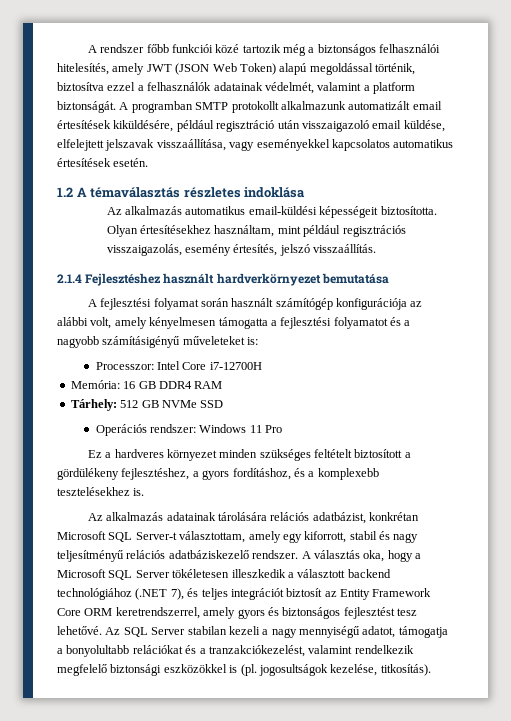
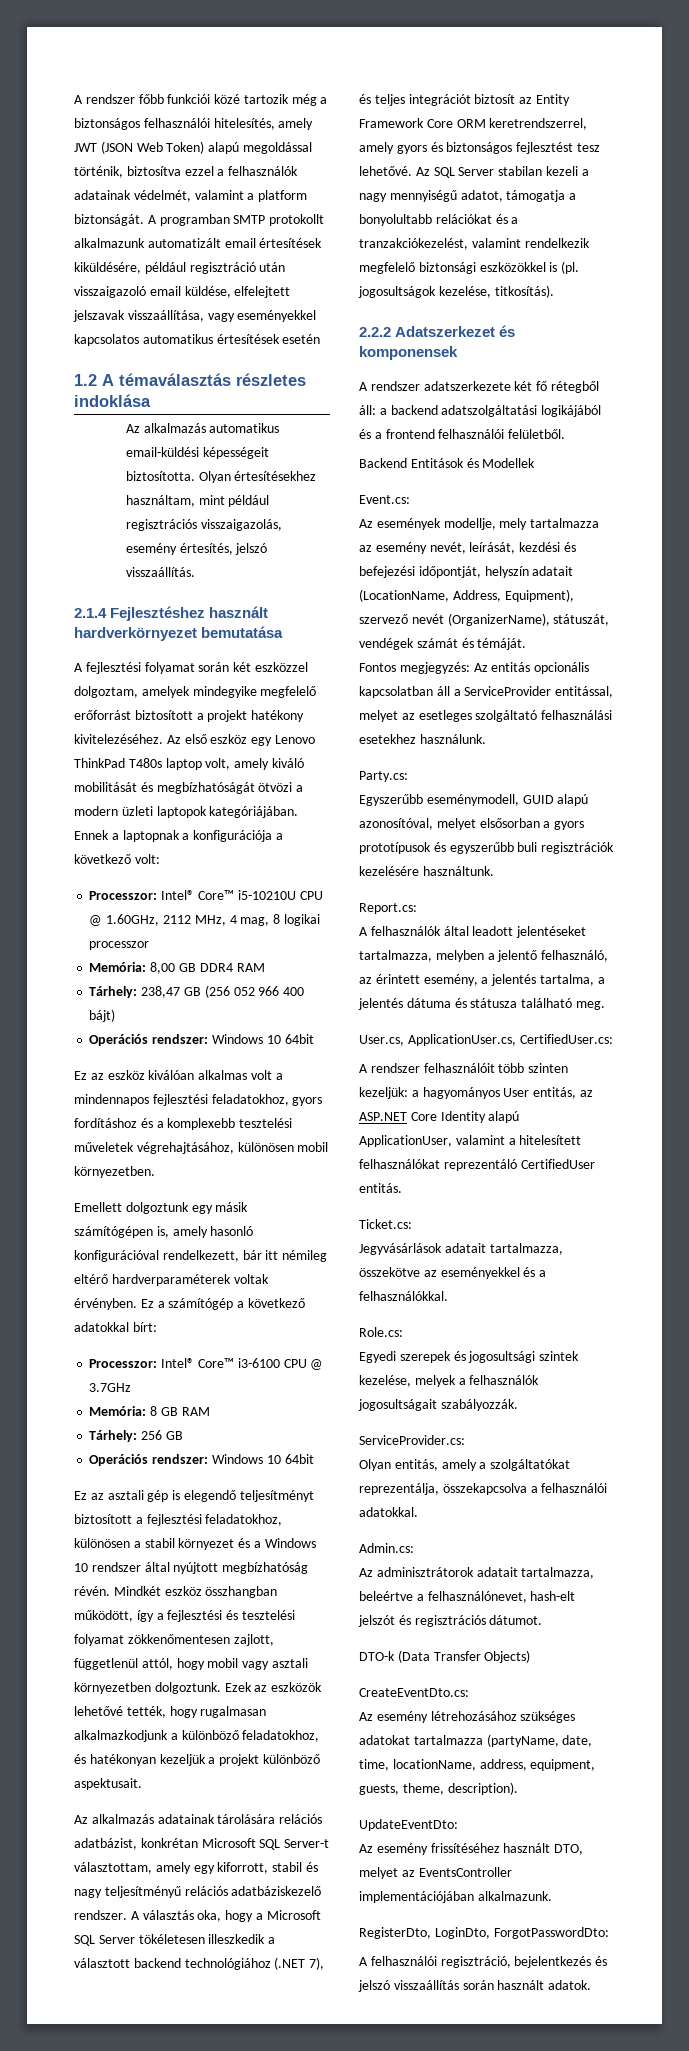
- A programban SMTP protokollt alkalmazunk automatizált email értesítések kiküldésére, például regisztráció után visszaigazoló email küldése, elfelejtett jelszavak visszaállítása, vagy eseményekkel kapcsolatos automatikus értesítések esetén.
+ A programban SMTP protokollt alkalmazunk automatizált email értesítések kiküldésére, például regisztráció után visszaigazoló email küldése, elfelejtett jelszavak visszaállítása, vagy eseményekkel kapcsolatos automatikus értesítések esetén
- A fejlesztési folyamat során használt számítógép konfigurációja az alábbi volt, amely kényelmesen támogatta a fejlesztési folyamatot és a nagyobb számításigényű műveleteket is:
- Processzor: Intel Core i7-12700H
- Memória: 16 GB DDR4 RAM
+ A fejlesztési folyamat során két eszközzel dolgoztam, amelyek mindegyike megfelelő erőforrást biztosított a projekt hatékony kivitelezéséhez. Az első eszköz egy Lenovo ThinkPad T480s laptop volt, amely kiváló mobilitását és megbízhatóságát ötvözi a modern üzleti laptopok kategóriájában. Ennek a laptopnak a konfigurációja a következő volt:
+ Processzor: Intel® Core™ i5-10210U CPU @ 1.60GHz, 2112 MHz, 4 mag, 8 logikai processzor
+ Memória: 8,00 GB DDR4 RAM
- Tárhely: 512 GB NVMe SSD
- Operációs rendszer: Windows 11 Pro
- Ez a hardveres környezet minden szükséges feltételt biztosított a gördülékeny fejlesztéshez, a gyors fordításhoz, és a komplexebb tesztelésekhez is.
+ Tárhely: 238,47 GB (256 052 966 400 bájt)
+ Operációs rendszer: Windows 10 64bit
+ Ez az eszköz kiválóan alkalmas volt a mindennapos fejlesztési feladatokhoz, gyors fordításhoz és a komplexebb tesztelési műveletek végrehajtásához, különösen mobil környezetben.
+ Emellett dolgoztunk egy másik számítógépen is, amely hasonló konfigurációval rendelkezett, bár itt némileg eltérő hardverparaméterek voltak érvényben. Ez a számítógép a következő adatokkal bírt:
+ Processzor: Intel® Core™ i3-6100 CPU @ 3.7GHz
+ Memória: 8 GB RAM
+ Tárhely: 256 GB
+ Operációs rendszer: Windows 10 64bit
+ Ez az asztali gép is elegendő teljesítményt biztosított a fejlesztési feladatokhoz, különösen a stabil környezet és a Windows 10 rendszer által nyújtott megbízhatóság révén. Mindkét eszköz összhangban működött, így a fejlesztési és tesztelési folyamat zökkenőmentesen zajlott, függetlenül attól, hogy mobil vagy asztali környezetben dolgoztunk. Ezek az eszközök lehetővé tették, hogy rugalmasan alkalmazkodjunk a különböző feladatokhoz, és hatékonyan kezeljük a projekt különböző aspektusait.
+ 2.2.2 Adatszerkezet és komponensek
+ A rendszer adatszerkezete két fő rétegből áll: a backend adatszolgáltatási logikájából és a frontend felhasználói felületből.
+ Backend Entitások és Modellek
+ Event.cs:
+ Az események modellje, mely tartalmazza az esemény nevét, leírását, kezdési és befejezési időpontját, helyszín adatait (LocationName, Address, Equipment), szervező nevét (OrganizerName), státuszát, vendégek számát és témáját.
+ Fontos megjegyzés: Az entitás opcionális kapcsolatban áll a ServiceProvider entitással, melyet az esetleges szolgáltató felhasználási esetekhez használunk.
+ Party.cs:
+ Egyszerűbb eseménymodell, GUID alapú azonosítóval, melyet elsősorban a gyors prototípusok és egyszerűbb buli regisztrációk kezelésére használtunk.
+ Report.cs:
+ A felhasználók által leadott jelentéseket tartalmazza, melyben a jelentő felhasználó, az érintett esemény, a jelentés tartalma, a jelentés dátuma és státusza található meg.
+ User.cs, ApplicationUser.cs, CertifiedUser.cs:
+ A rendszer felhasználóit több szinten kezeljük: a hagyományos User entitás, az ASP.NET Core Identity alapú ApplicationUser, valamint a hitelesített felhasználókat reprezentáló CertifiedUser entitás.
+ Ticket.cs:
+ Jegyvásárlások adatait tartalmazza, összekötve az eseményekkel és a felhasználókkal.
+ Role.cs:
+ Egyedi szerepek és jogosultsági szintek kezelése, melyek a felhasználók jogosultságait szabályozzák.
+ ServiceProvider.cs:
+ Olyan entitás, amely a szolgáltatókat reprezentálja, összekapcsolva a felhasználói adatokkal.
+ Admin.cs:
+ Az adminisztrátorok adatait tartalmazza, beleértve a felhasználónevet, hash-elt jelszót és regisztrációs dátumot.
+ DTO-k (Data Transfer Objects)
+ CreateEventDto.cs:
+ Az esemény létrehozásához szükséges adatokat tartalmazza (partyName, date, time, locationName, address, equipment, guests, theme, description).
+ UpdateEventDto:
+ Az esemény frissítéséhez használt DTO, melyet az EventsController implementációjában alkalmazunk.
+ RegisterDto, LoginDto, ForgotPasswordDto:
+ A felhasználói regisztráció, bejelentkezés és jelszó visszaállítás során használt adatok.

